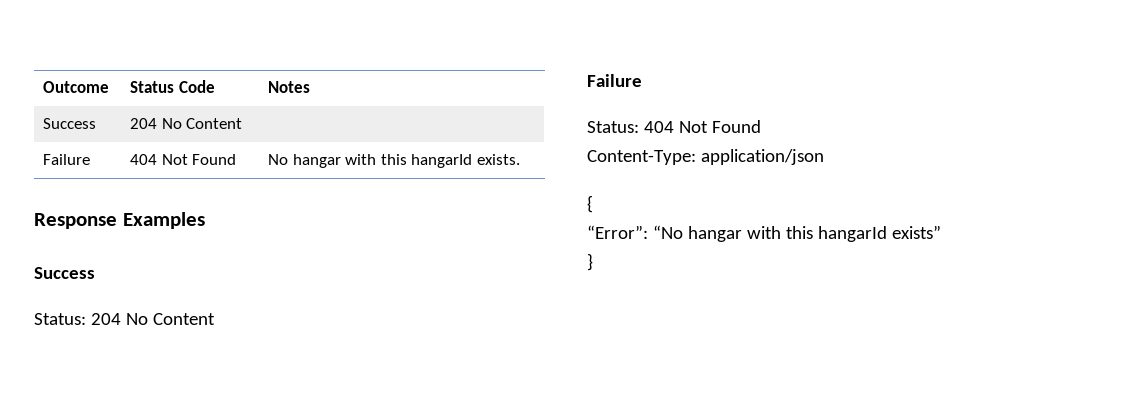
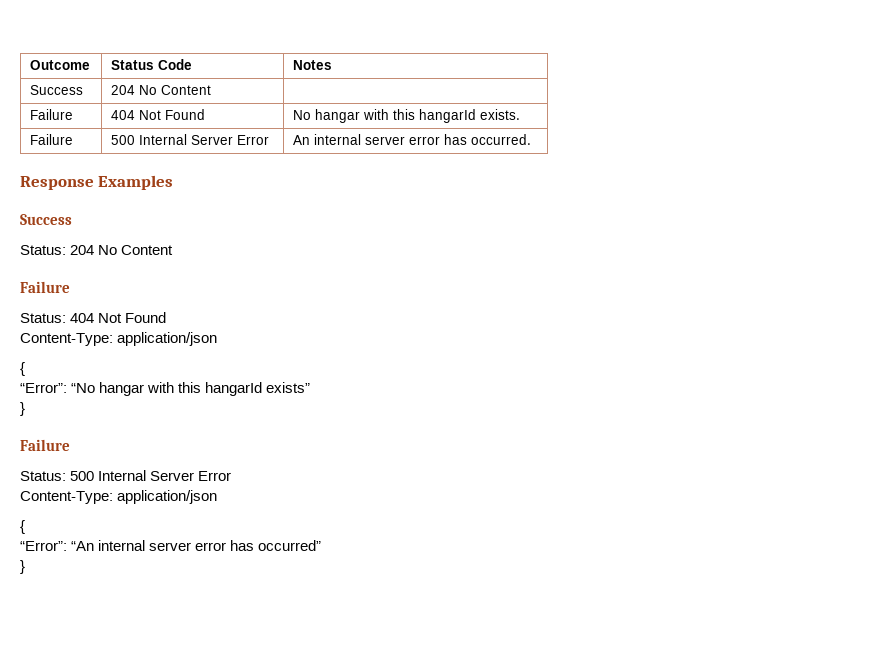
+ Failure | 500 Internal Server Error | An internal server error has occurred.
  “Error”: “No hangar with this hangarId exists”
+ }
+ Failure
+ Status: 500 Internal Server Error
+ Content-Type: application/json
+ {
+ “Error”: “An internal server error has occurred”

